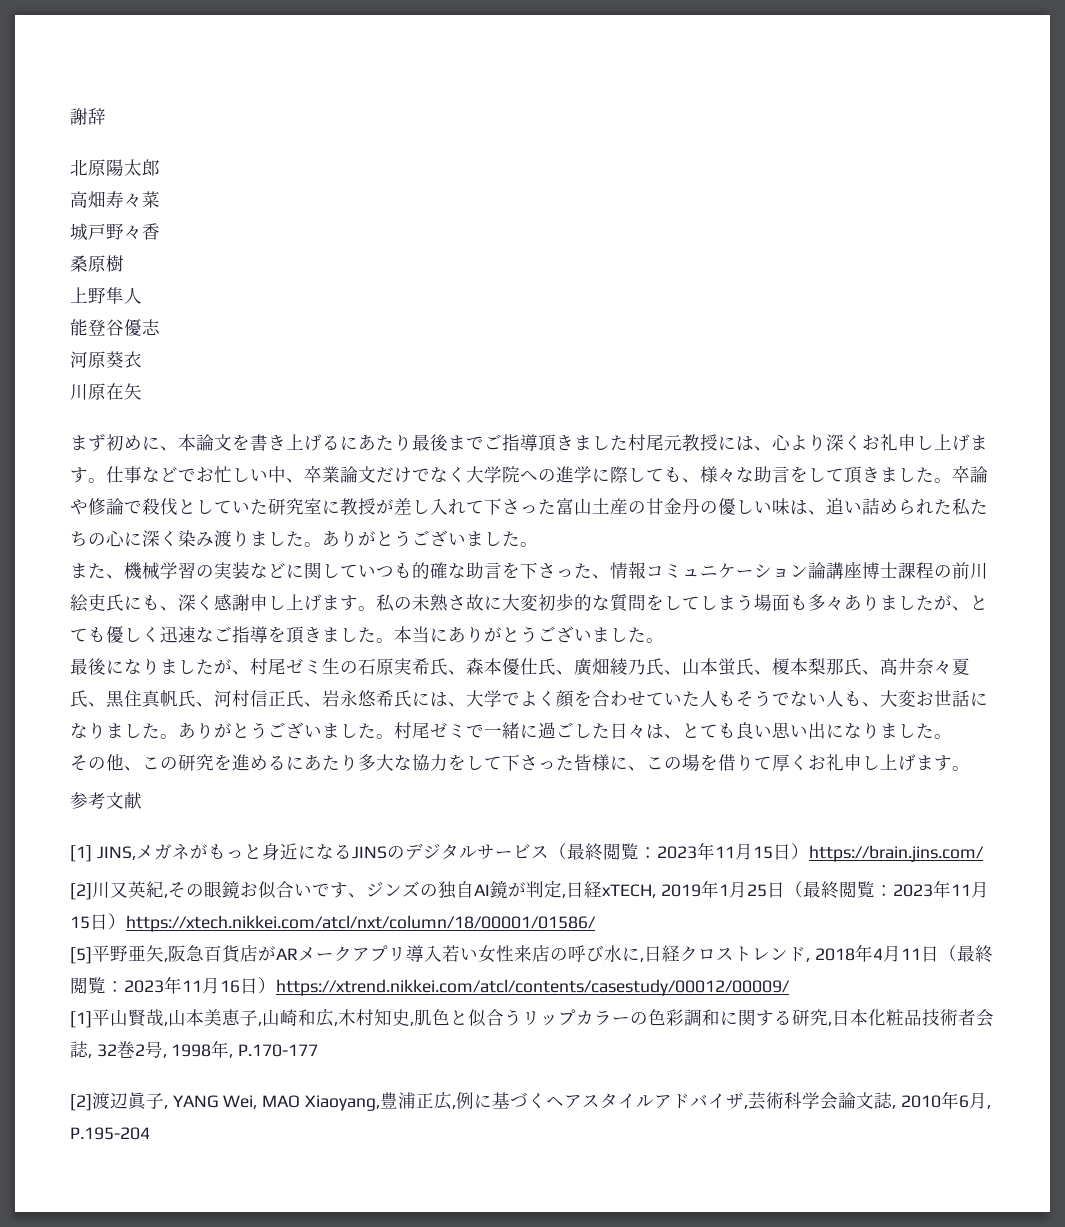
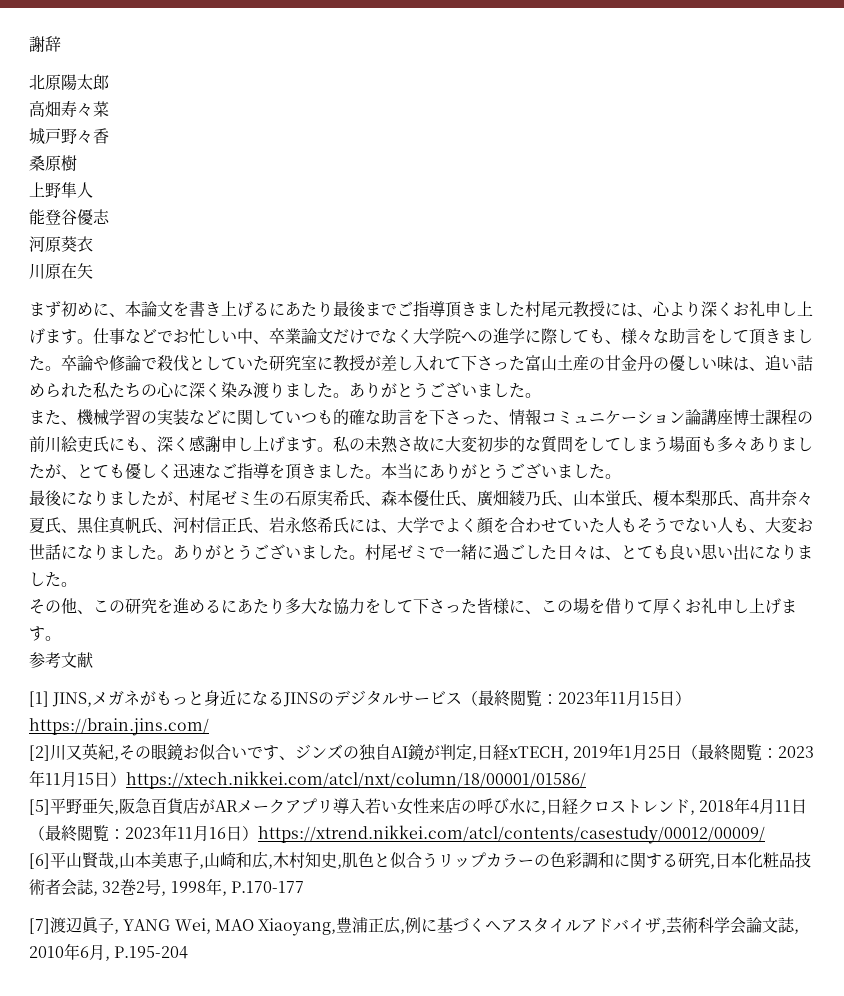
- [1]平山賢哉,山本美恵子,山崎和広,木村知史,肌色と似合うリップカラーの色彩調和に関する研究,日本化粧品技術者会誌, 32巻2号, 1998年, P.170-177
+ [6]平山賢哉,山本美恵子,山崎和広,木村知史,肌色と似合うリップカラーの色彩調和に関する研究,日本化粧品技術者会誌, 32巻2号, 1998年, P.170-177
- [2]渡辺眞子, YANG Wei, MAO Xiaoyang,豊浦正広,例に基づくヘアスタイルアドバイザ,芸術科学会論文誌, 2010年6月, P.195-204
+ [7]渡辺眞子, YANG Wei, MAO Xiaoyang,豊浦正広,例に基づくヘアスタイルアドバイザ,芸術科学会論文誌, 2010年6月, P.195-204

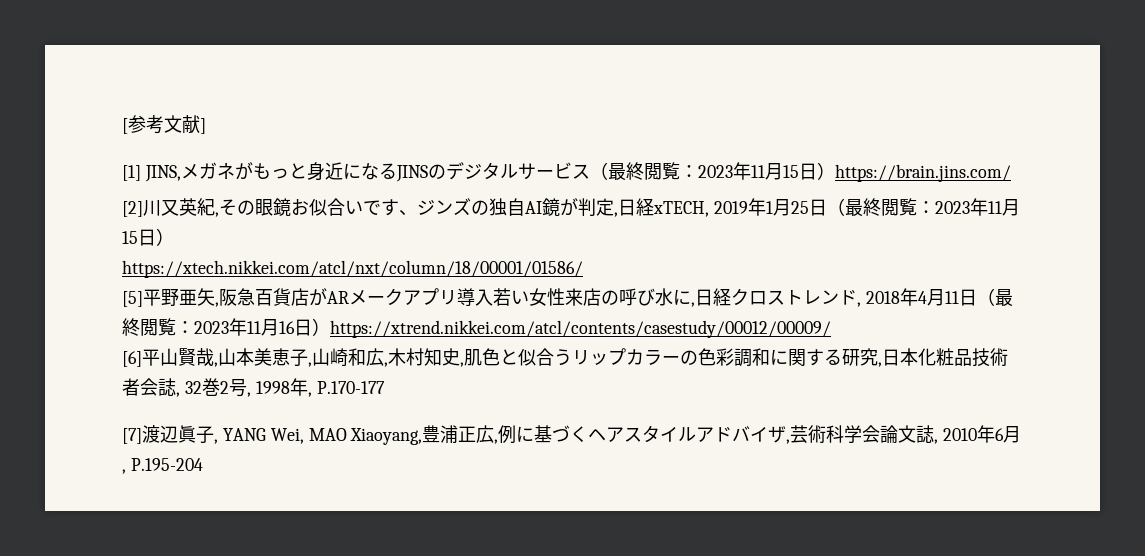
- 謝辞
- 北原陽太郎
- 高畑寿々菜
- 城戸野々香
- 桑原樹
- 上野隼人
- 能登谷優志
- 河原葵衣
- 川原在矢
- まず初めに、本論文を書き上げるにあたり最後までご指導頂きました村尾元教授には、心より深くお礼申し上げます。仕事などでお忙しい中、卒業論文だけでなく大学院への進学に際しても、様々な助言をして頂きました。卒論や修論で殺伐としていた研究室に教授が差し入れて下さった富山土産の甘金丹の優しい味は、追い詰められた私たちの心に深く染み渡りました。ありがとうございました。
- また、機械学習の実装などに関していつも的確な助言を下さった、情報コミュニケーション論講座博士課程の前川絵吏氏にも、深く感謝申し上げます。私の未熟さ故に大変初歩的な質問をしてしまう場面も多々ありましたが、とても優しく迅速なご指導を頂きました。本当にありがとうございました。
- 最後になりましたが、村尾ゼミ生の石原実希氏、森本優仕氏、廣畑綾乃氏、山本蛍氏、榎本梨那氏、髙井奈々夏氏、黒住真帆氏、河村信正氏、岩永悠希氏には、大学でよく顔を合わせていた人もそうでない人も、大変お世話になりました。ありがとうございました。村尾ゼミで一緒に過ごした日々は、とても良い思い出になりました。
- その他、この研究を進めるにあたり多大な協力をして下さった皆様に、この場を借りて厚くお礼申し上げます。
- 参考文献
+ [参考文献]
- [2]川又英紀,その眼鏡お似合いです、ジンズの独自AI鏡が判定,日経xTECH, 2019年1月25日（最終閲覧：2023年11月15日）https://xtech.nikkei.com/atcl/nxt/column/18/00001/01586/
+ [2]川又英紀,その眼鏡お似合いです、ジンズの独自AI鏡が判定,日経xTECH, 2019年1月25日（最終閲覧：2023年11月15日）
+ https://xtech.nikkei.com/atcl/nxt/column/18/00001/01586/

